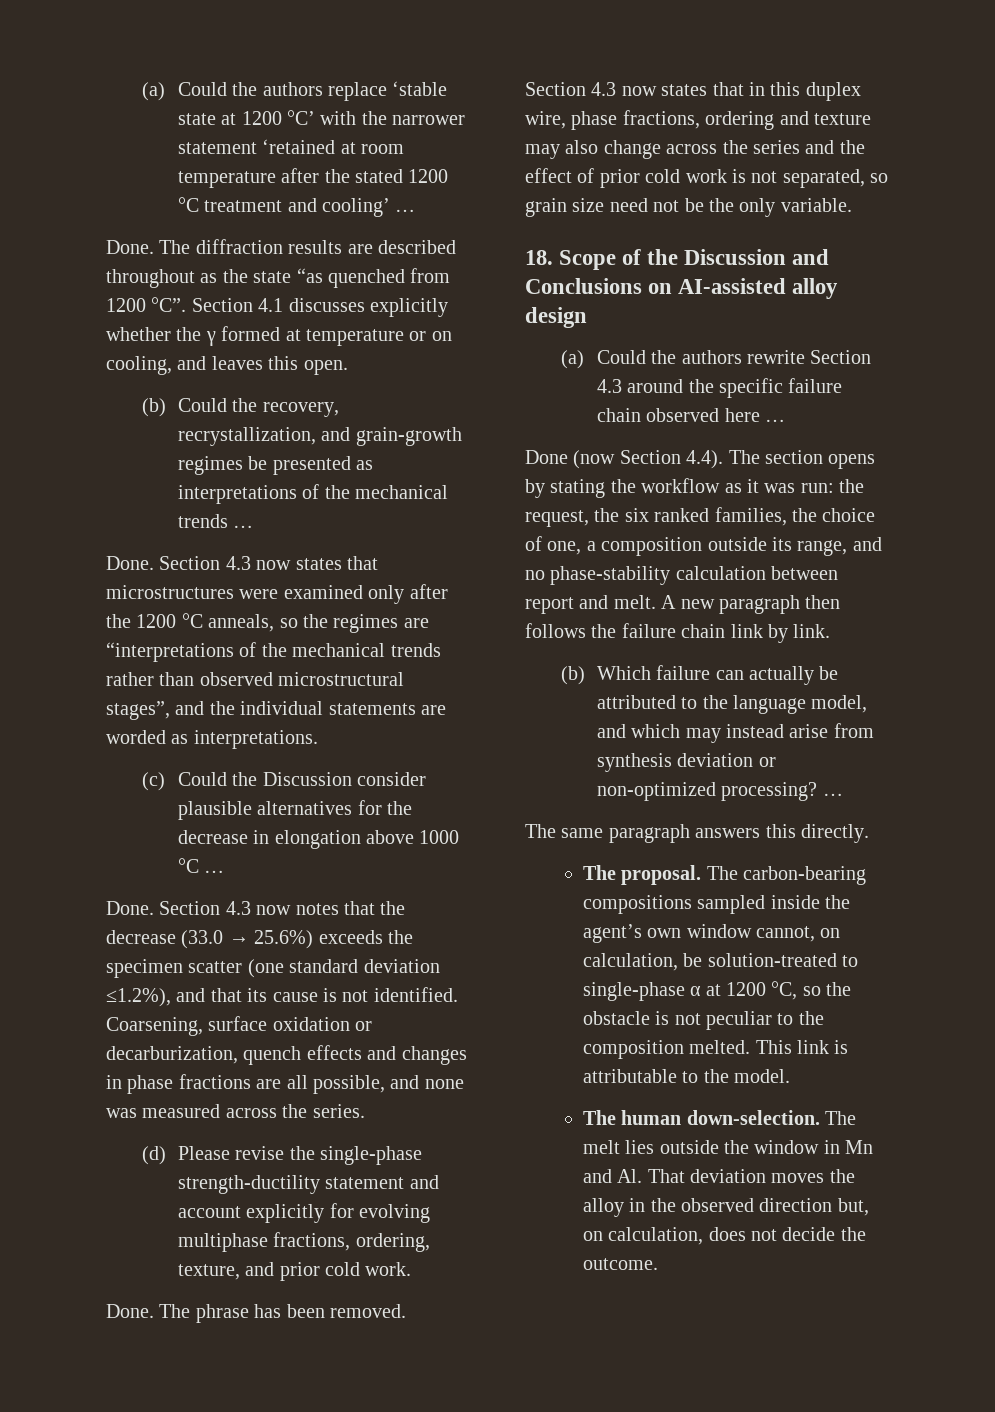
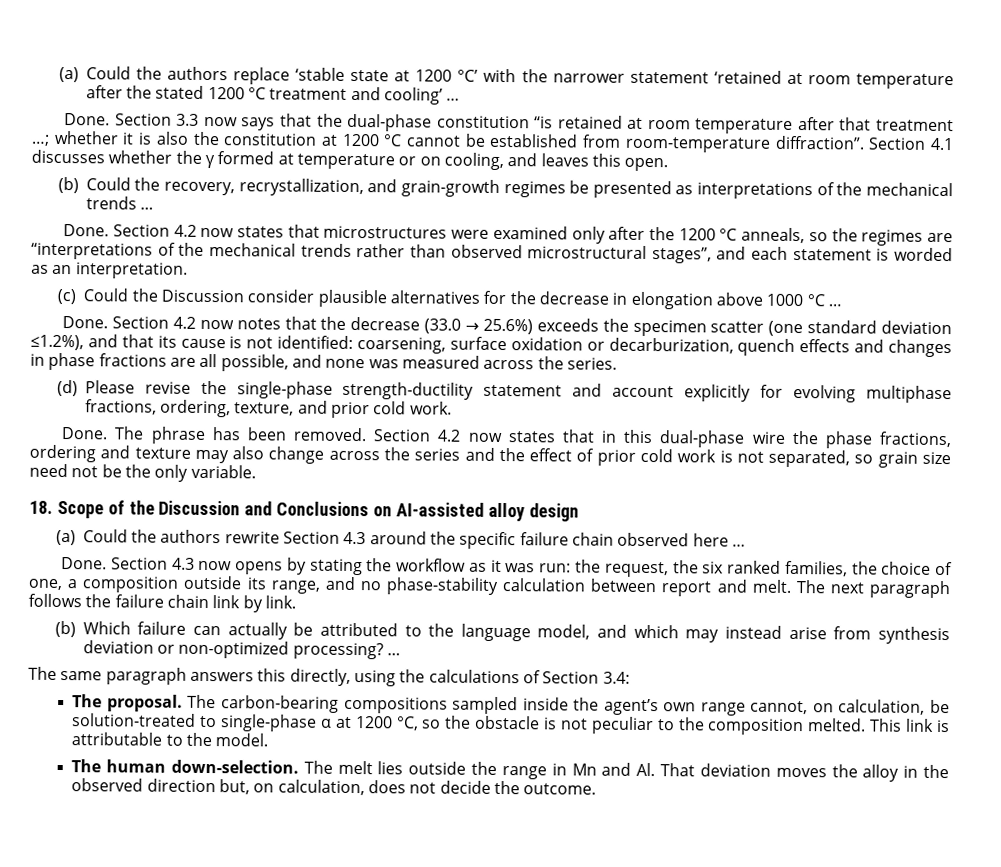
- The diffraction results are described throughout as the state “as quenched from 1200 °C”.
+ Section 3.3 now says that the dual-phase constitution “is retained at room temperature after that treatment …; whether it is also the constitution at 1200 °C cannot be established from room-temperature diffraction”.
- Section 4.1 discusses explicitly whether the γ formed at temperature or on cooling, and leaves this open.
+ Section 4.1 discusses whether the γ formed at temperature or on cooling, and leaves this open.
- Section 4.3 now states that microstructures were examined only after the 1200 °C anneals, so the regimes are “interpretations of the mechanical trends rather than observed microstructural stages”, and the individual statements are worded as interpretations.
+ Section 4.2 now states that microstructures were examined only after the 1200 °C anneals, so the regimes are “interpretations of the mechanical trends rather than observed microstructural stages”, and each statement is worded as an interpretation.
- Section 4.3 now notes that the decrease (33.0 → 25.6%) exceeds the specimen scatter (one standard deviation ≤1.2%), and that its cause is not identified. Coarsening, surface oxidation or decarburization, quench effects and changes in phase fractions are all possible, and none was measured across the series.
+ Section 4.2 now notes that the decrease (33.0 → 25.6%) exceeds the specimen scatter (one standard deviation ≤1.2%), and that its cause is not identified: coarsening, surface oxidation or decarburization, quench effects and changes in phase fractions are all possible, and none was measured across the series.
- Section 4.3 now states that in this duplex wire, phase fractions, ordering and texture may also change across the series and the effect of prior cold work is not separated, so grain size need not be the only variable.
+ Section 4.2 now states that in this dual-phase wire the phase fractions, ordering and texture may also change across the series and the effect of prior cold work is not separated, so grain size need not be the only variable.
- Done (now Section 4.4). The section opens by stating the workflow as it was run: the request, the six ranked families, the choice of one, a composition outside its range, and no phase-stability calculation between report and melt.
+ Done. Section 4.3 now opens by stating the workflow as it was run: the request, the six ranked families, the choice of one, a composition outside its range, and no phase-stability calculation between report and melt.
- A new paragraph then follows the failure chain link by link.
+ The next paragraph follows the failure chain link by link.
- The same paragraph answers this directly.
+ The same paragraph answers this directly, using the calculations of Section 3.4:
- The carbon-bearing compositions sampled inside the agent’s own window cannot, on calculation, be solution-treated to single-phase α at 1200 °C, so the obstacle is not peculiar to the composition melted.
+ The carbon-bearing compositions sampled inside the agent’s own range cannot, on calculation, be solution-treated to single-phase α at 1200 °C, so the obstacle is not peculiar to the composition melted.
- The melt lies outside the window in Mn and Al. That deviation moves the alloy in the observed direction but, on calculation, does not decide the outcome.
+ The melt lies outside the range in Mn and Al. That deviation moves the alloy in the observed direction but, on calculation, does not decide the outcome.

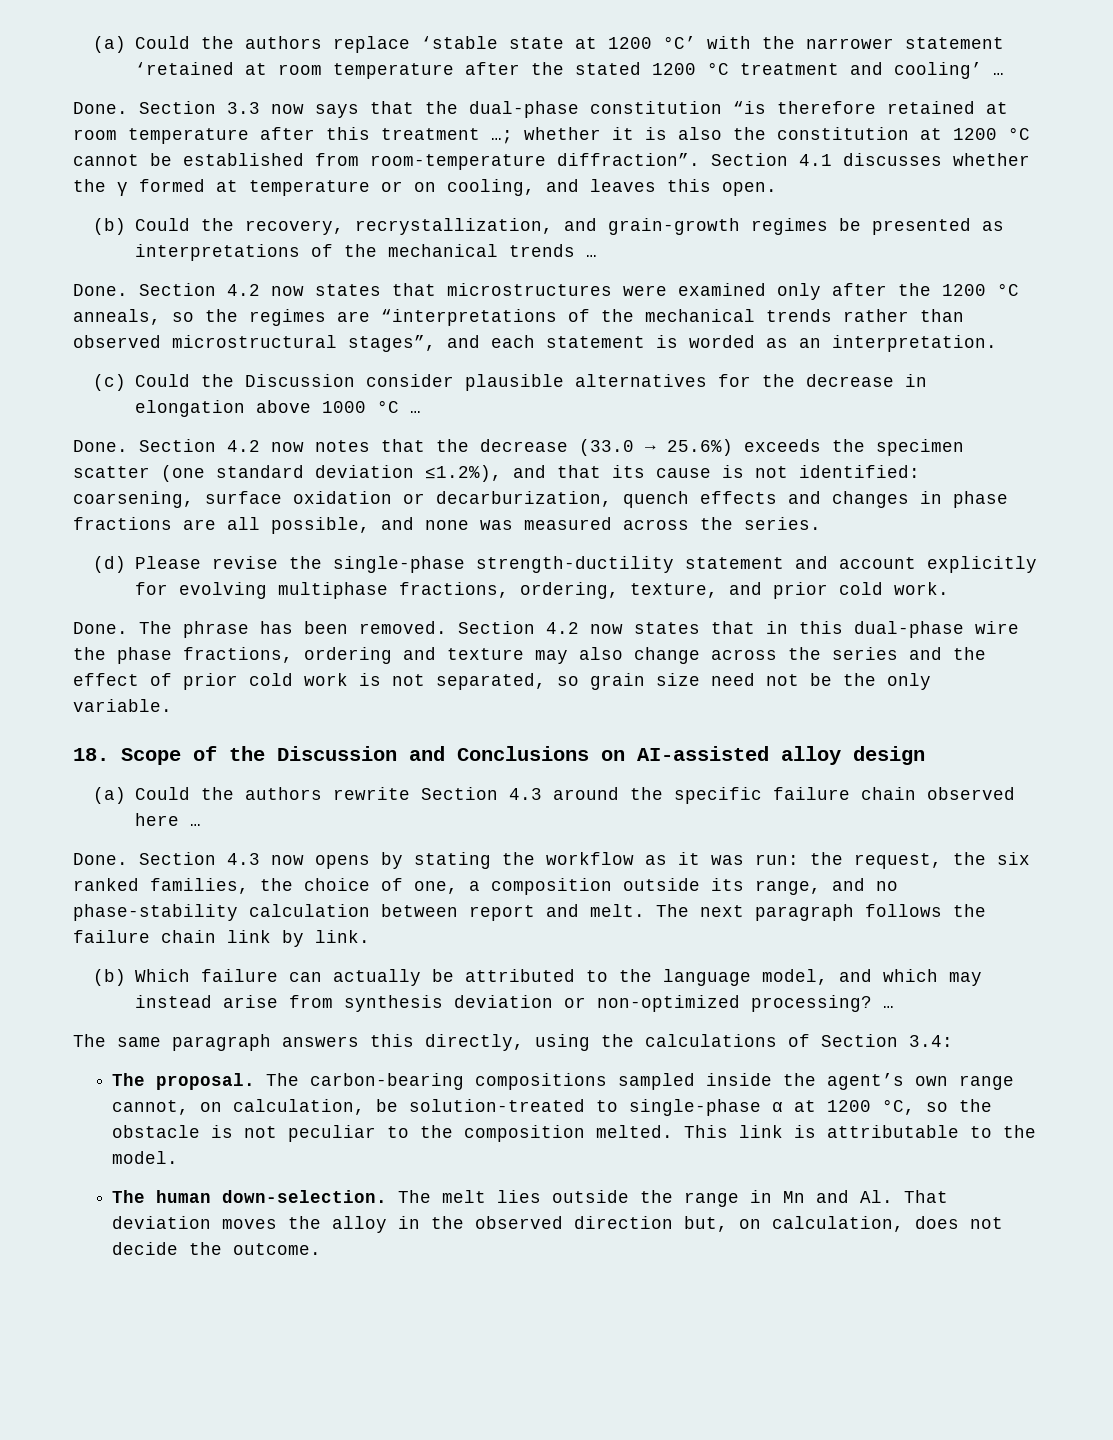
- Section 3.3 now says that the dual-phase constitution “is retained at room temperature after that treatment …; whether it is also the constitution at 1200 °C cannot be established from room-temperature diffraction”.
+ Section 3.3 now says that the dual-phase constitution “is therefore retained at room temperature after this treatment …; whether it is also the constitution at 1200 °C cannot be established from room-temperature diffraction”.

